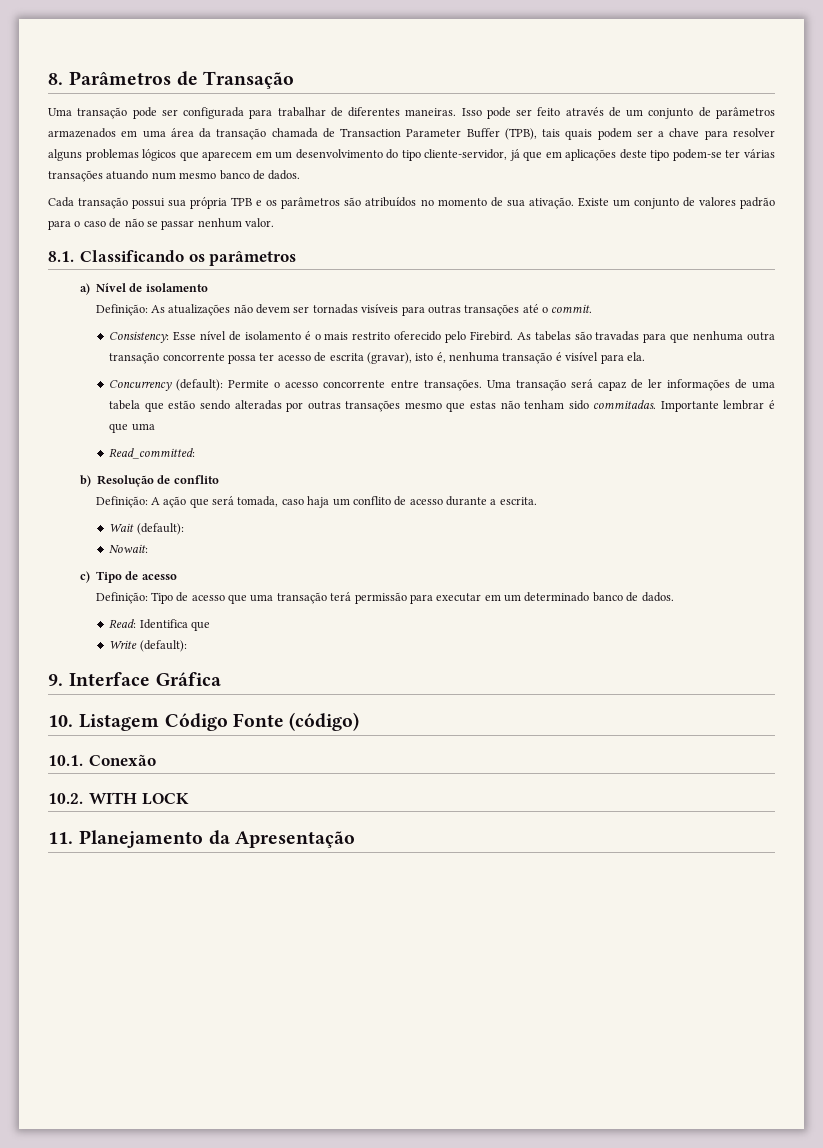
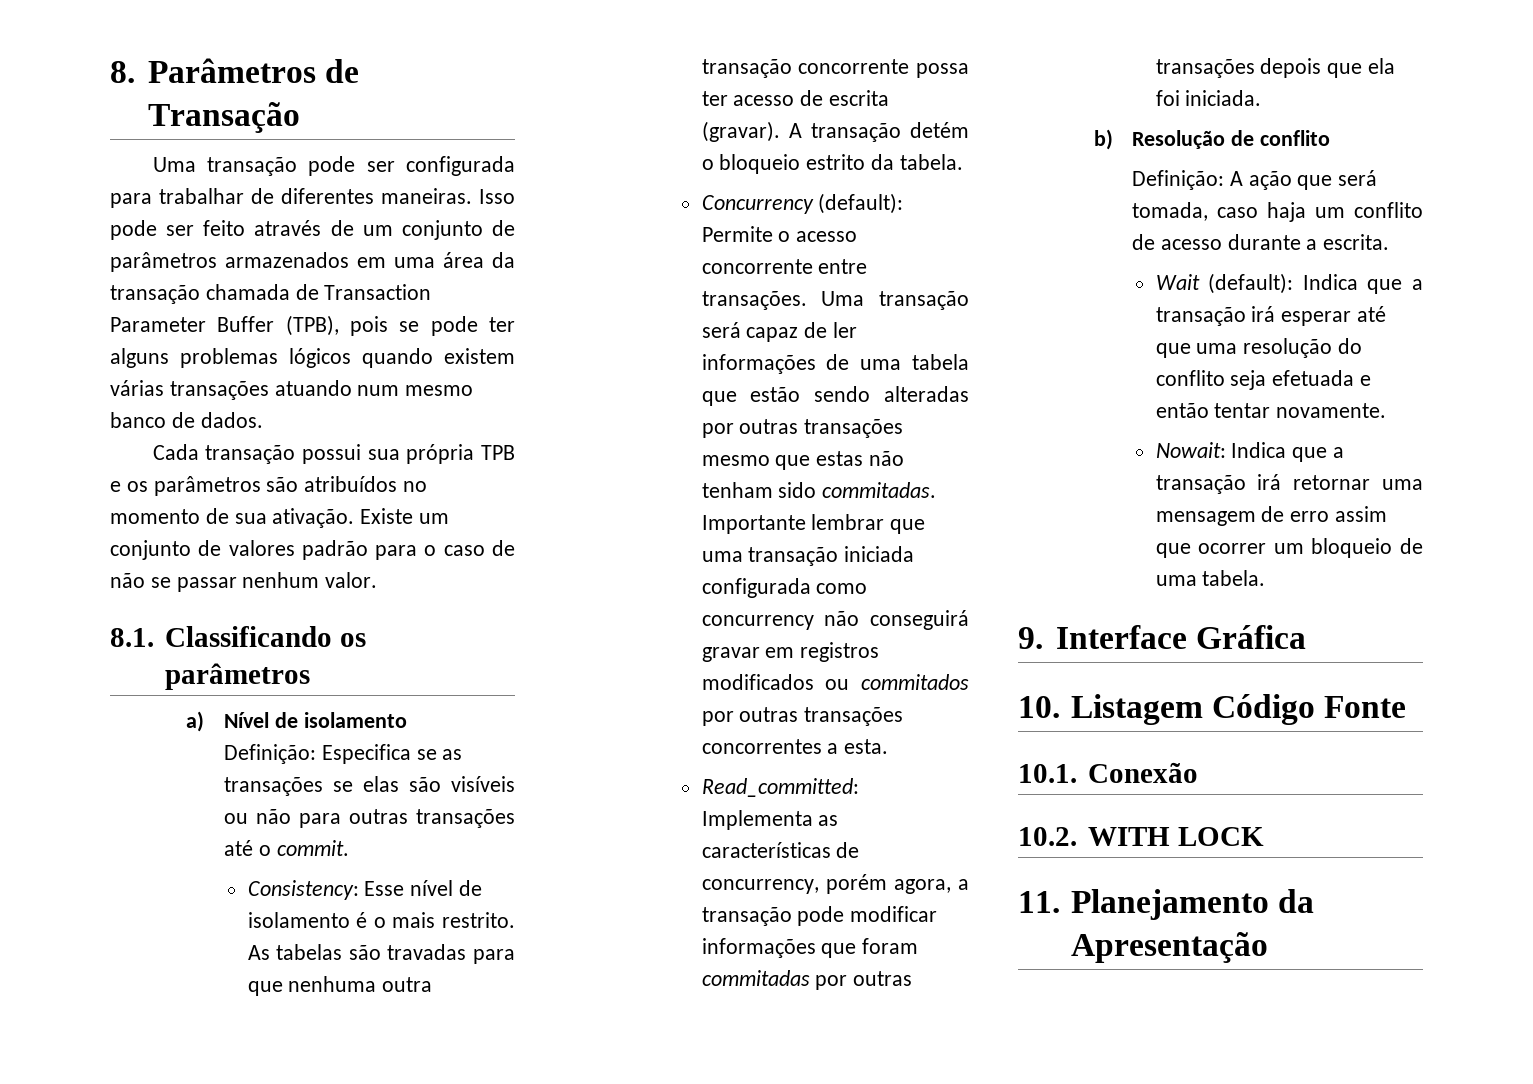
- Isso pode ser feito através de um conjunto de parâmetros armazenados em uma área da transação chamada de Transaction Parameter Buffer (TPB), tais quais podem ser a chave para resolver alguns problemas lógicos que aparecem em um desenvolvimento do tipo cliente-servidor, já que em aplicações deste tipo podem-se ter várias transações atuando num mesmo banco de dados.
+ Isso pode ser feito através de um conjunto de parâmetros armazenados em uma área da transação chamada de Transaction Parameter Buffer (TPB), pois se pode ter alguns problemas lógicos quando existem várias transações atuando num mesmo banco de dados.
- Definição: As atualizações não devem ser tornadas visíveis para outras transações até o commit.
+ Definição: Especifica se as transações se elas são visíveis ou não para outras transações até o commit.
- Consistency: Esse nível de isolamento é o mais restrito oferecido pelo Firebird.
+ Consistency: Esse nível de isolamento é o mais restrito.
- As tabelas são travadas para que nenhuma outra transação concorrente possa ter acesso de escrita (gravar), isto é, nenhuma transação é visível para ela.
+ As tabelas são travadas para que nenhuma outra transação concorrente possa ter acesso de escrita (gravar). A transação detém o bloqueio estrito da tabela.
- Importante lembrar é que uma
- Read_committed:
+ Importante lembrar que uma transação iniciada configurada como concurrency não conseguirá gravar em registros modificados ou commitados por outras transações concorrentes a esta.
+ Read_committed: Implementa as características de concurrency, porém agora, a transação pode modificar informações que foram commitadas por outras transações depois que ela foi iniciada.
- Wait (default):
- Nowait:
- c) Tipo de acesso
- Definição: Tipo de acesso que uma transação terá permissão para executar em um determinado banco de dados.
- Read: Identifica que
- Write (default):
+ Wait (default): Indica que a transação irá esperar até que uma resolução do conflito seja efetuada e então tentar novamente.
+ Nowait: Indica que a transação irá retornar uma mensagem de erro assim que ocorrer um bloqueio de uma tabela.
- 10. Listagem Código Fonte (código)
+ 10. Listagem Código Fonte

